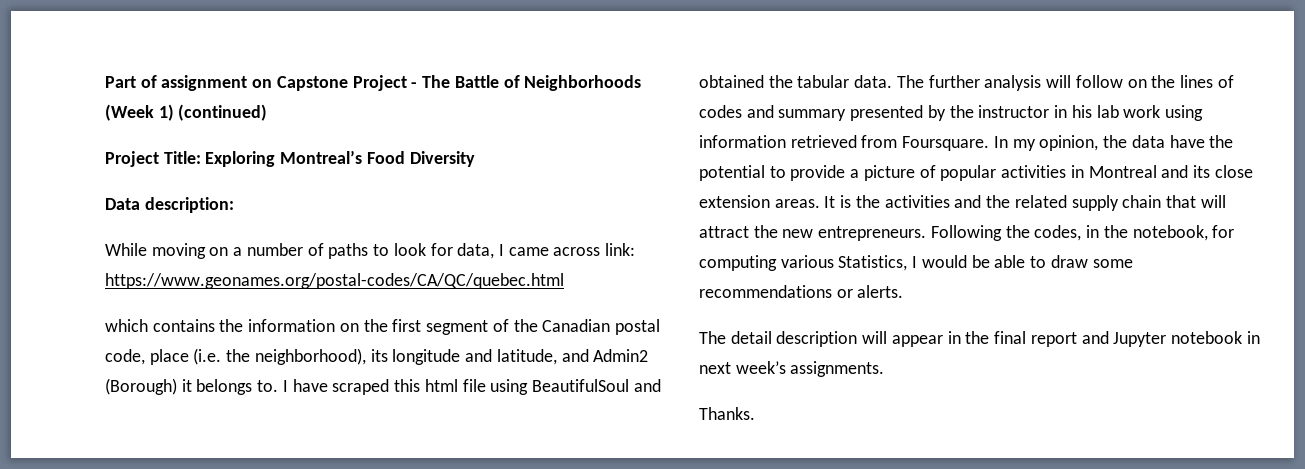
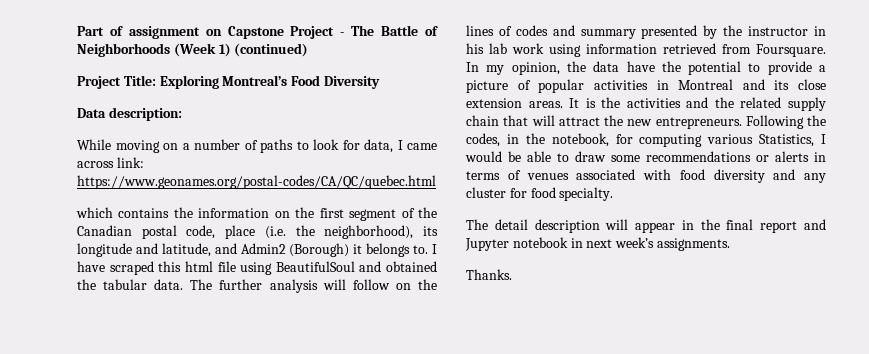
- Following the codes, in the notebook, for computing various Statistics, I would be able to draw some recommendations or alerts.
+ Following the codes, in the notebook, for computing various Statistics, I would be able to draw some recommendations or alerts in terms of venues associated with food diversity and any cluster for food specialty.

